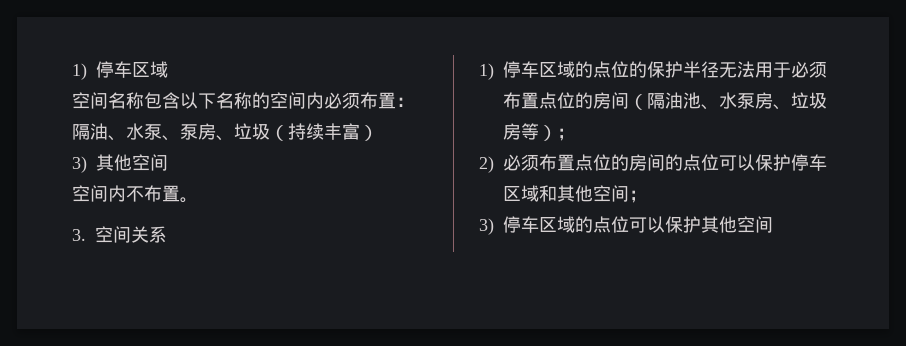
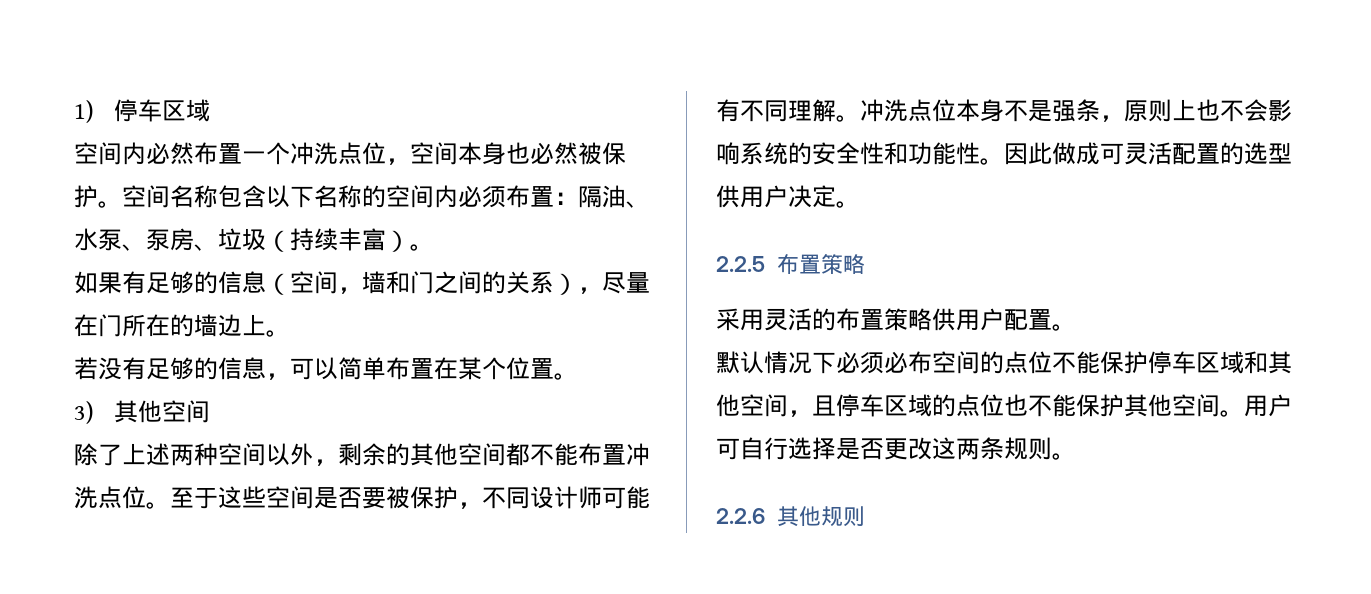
- 空间名称包含以下名称的空间内必须布置：隔油、水泵、泵房、垃圾（持续丰富）
+ 空间内必然布置一个冲洗点位，空间本身也必然被保护。空间名称包含以下名称的空间内必须布置：隔油、水泵、泵房、垃圾（持续丰富）。
+ 如果有足够的信息（空间，墙和门之间的关系），尽量在门所在的墙边上。
+ 若没有足够的信息，可以简单布置在某个位置。
  3)其他空间
- 空间内不布置。
- 3.空间关系
- 1)停车区域的点位的保护半径无法用于必须布置点位的房间（隔油池、水泵房、垃圾房等）；
- 2)必须布置点位的房间的点位可以保护停车区域和其他空间；
- 3)停车区域的点位可以保护其他空间
+ 除了上述两种空间以外，剩余的其他空间都不能布置冲洗点位。至于这些空间是否要被保护，不同设计师可能有不同理解。冲洗点位本身不是强条，原则上也不会影响系统的安全性和功能性。因此做成可灵活配置的选型供用户决定。
+ 2.2.5布置策略
+ 采用灵活的布置策略供用户配置。
+ 默认情况下必须必布空间的点位不能保护停车区域和其他空间，且停车区域的点位也不能保护其他空间。用户可自行选择是否更改这两条规则。
+ 2.2.6其他规则

